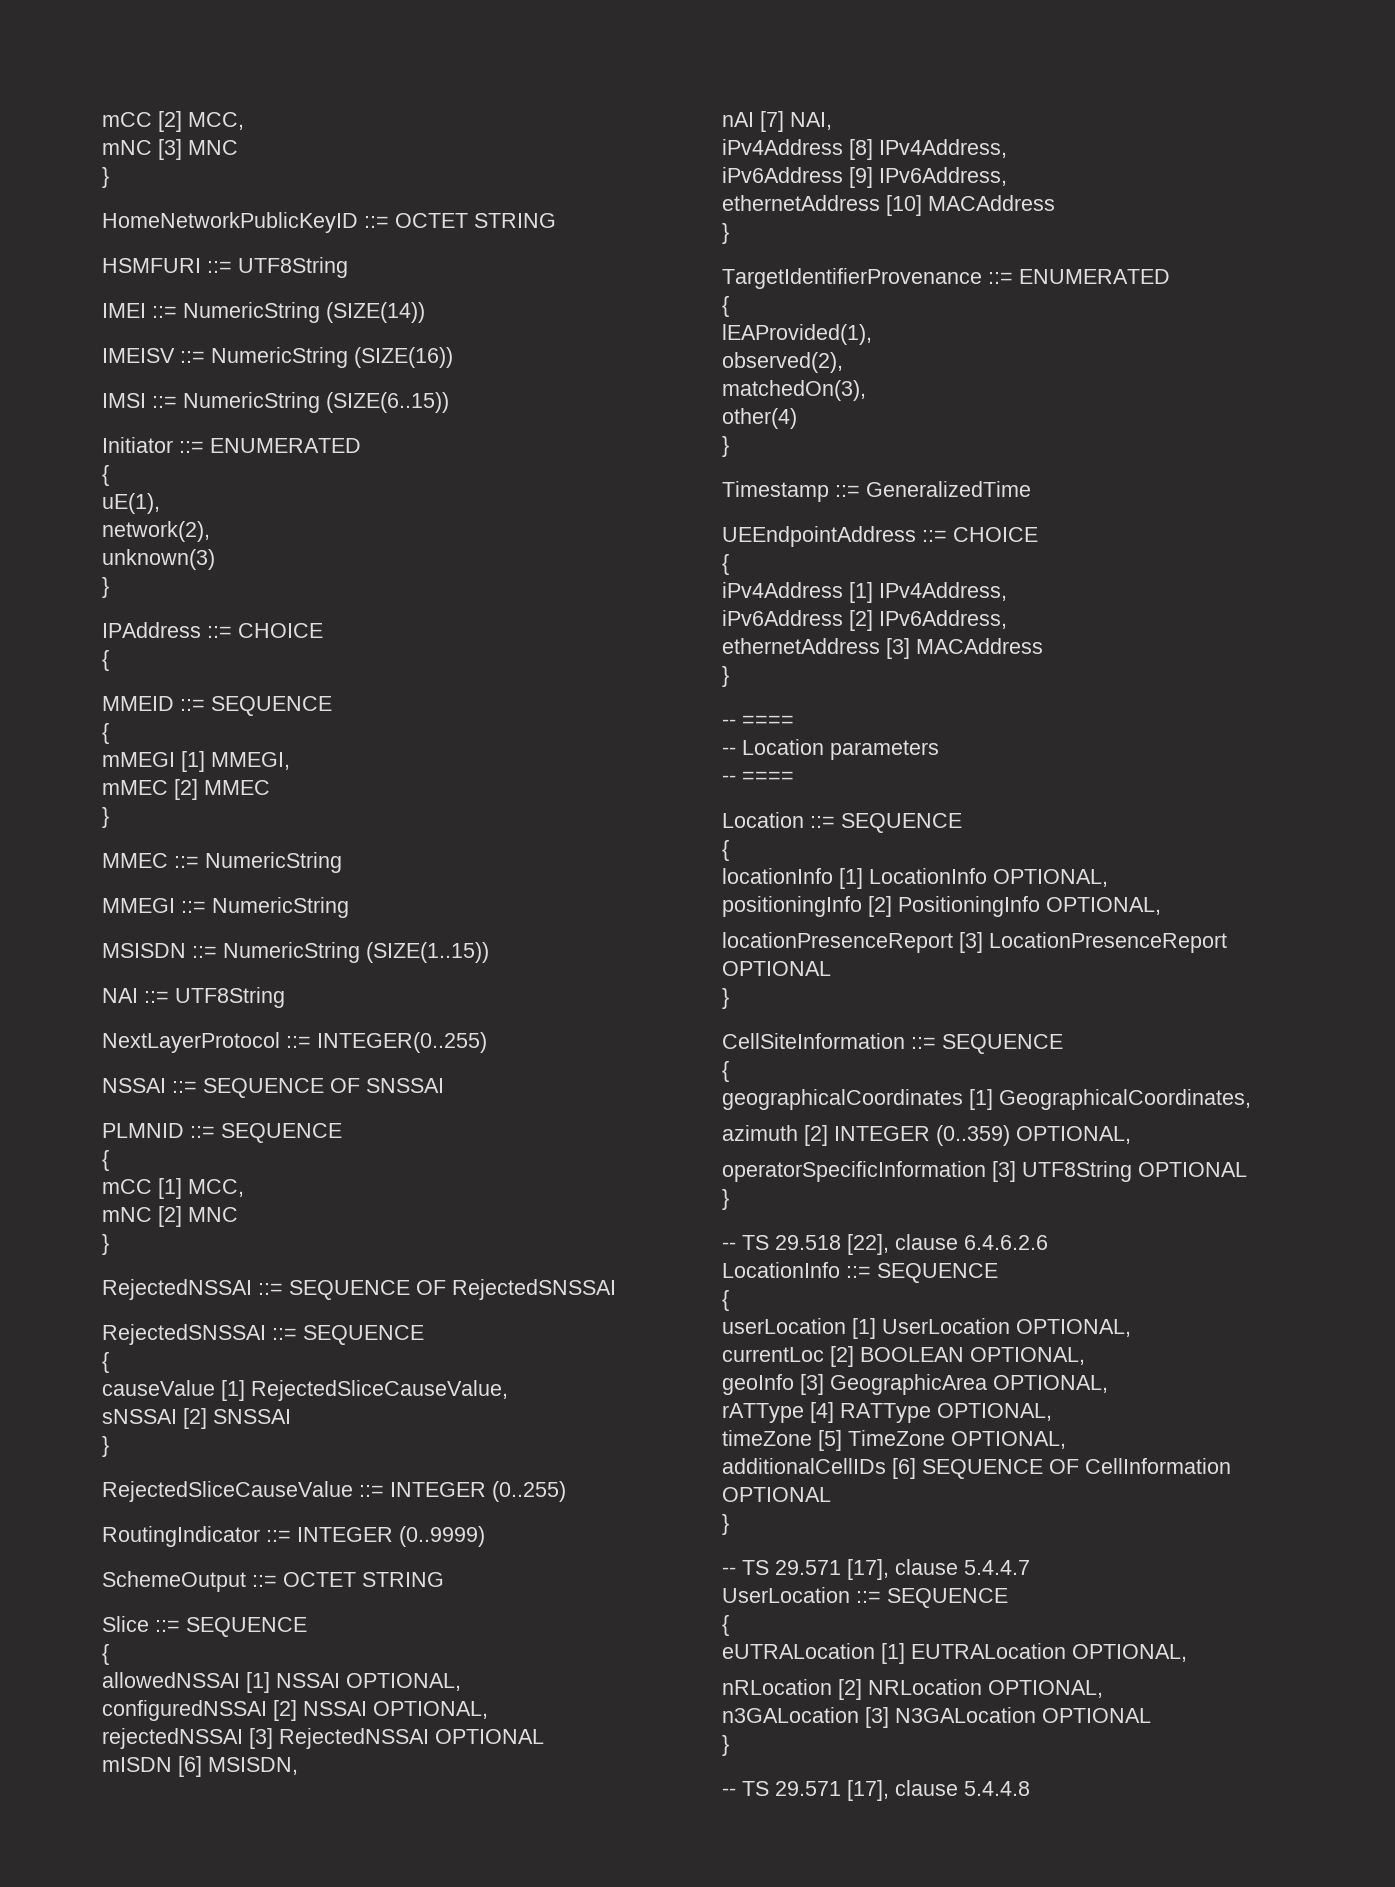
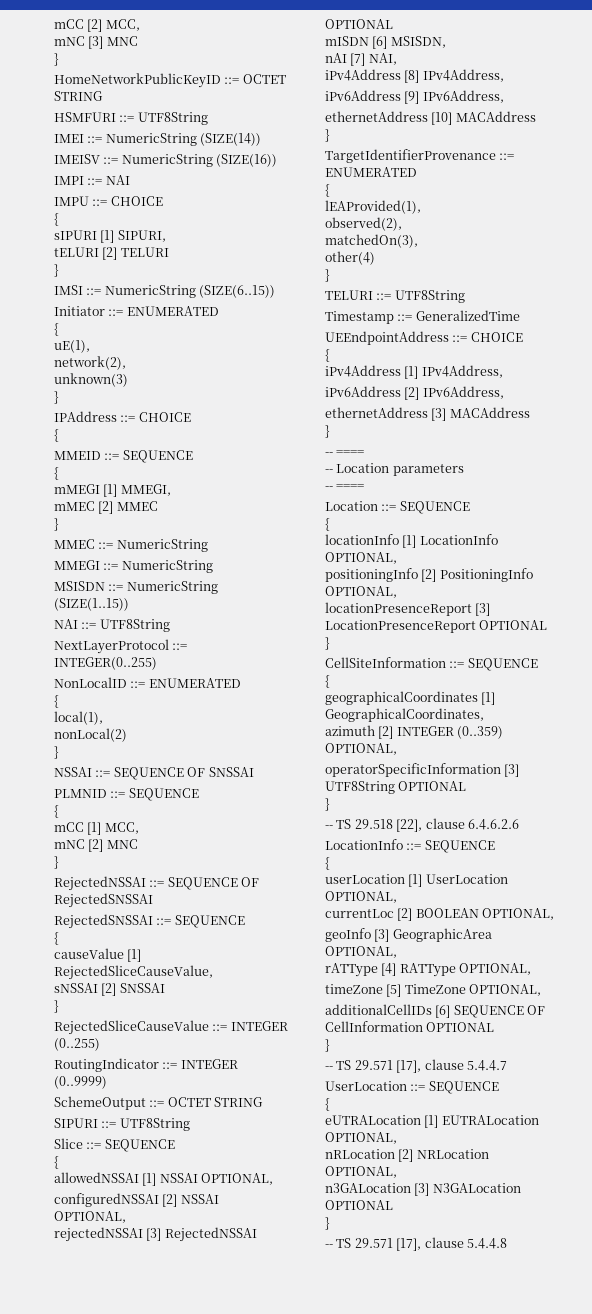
+ IMPI ::= NAI
+ IMPU ::= CHOICE
+ {
+ sIPURI [1] SIPURI,
+ tELURI [2] TELURI
+ }
+ NonLocalID ::= ENUMERATED
+ {
+ local(1),
+ nonLocal(2)
+ }
+ SIPURI ::= UTF8String
+ TELURI ::= UTF8String

